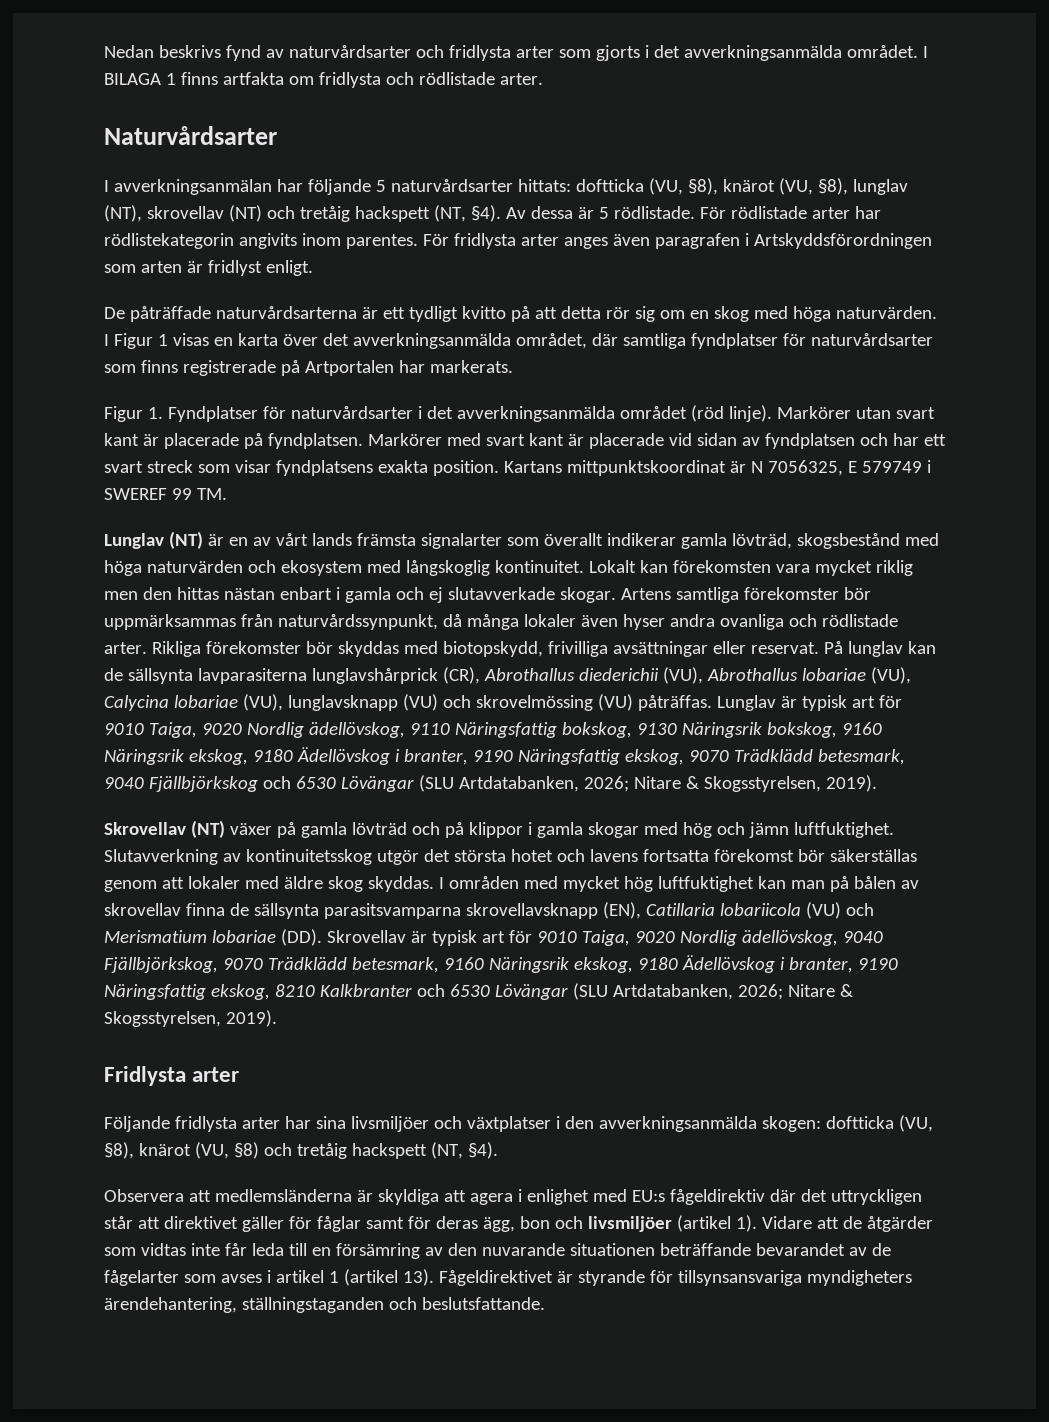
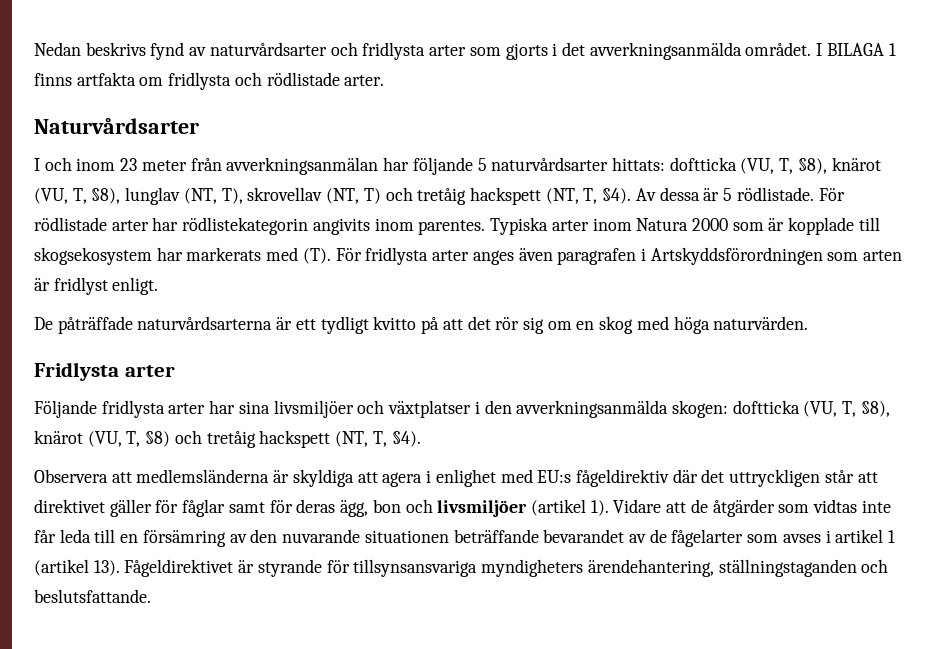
- I avverkningsanmälan har följande 5 naturvårdsarter hittats: doftticka (VU, §8), knärot (VU, §8), lunglav (NT), skrovellav (NT) och tretåig hackspett (NT, §4).
+ I och inom 23 meter från avverkningsanmälan har följande 5 naturvårdsarter hittats: doftticka (VU, T, §8), knärot (VU, T, §8), lunglav (NT, T), skrovellav (NT, T) och tretåig hackspett (NT, T, §4).
- För fridlysta arter anges även paragrafen i Artskyddsförordningen som arten är fridlyst enligt.
+ Typiska arter inom Natura 2000 som är kopplade till skogsekosystem har markerats med (T). För fridlysta arter anges även paragrafen i Artskyddsförordningen som arten är fridlyst enligt.
- De påträffade naturvårdsarterna är ett tydligt kvitto på att detta rör sig om en skog med höga naturvärden. I Figur 1 visas en karta över det avverkningsanmälda området, där samtliga fyndplatser för naturvårdsarter som finns registrerade på Artportalen har markerats.
- Figur 1. Fyndplatser för naturvårdsarter i det avverkningsanmälda området (röd linje). Markörer utan svart kant är placerade på fyndplatsen. Markörer med svart kant är placerade vid sidan av fyndplatsen och har ett svart streck som visar fyndplatsens exakta position. Kartans mittpunktskoordinat är N 7056325, E 579749 i SWEREF 99 TM.
- Lunglav (NT) är en av vårt lands främsta signalarter som överallt indikerar gamla lövträd, skogsbestånd med höga naturvärden och ekosystem med långskoglig kontinuitet. Lokalt kan förekomsten vara mycket riklig men den hittas nästan enbart i gamla och ej slutavverkade skogar. Artens samtliga förekomster bör uppmärksammas från naturvårdssynpunkt, då många lokaler även hyser andra ovanliga och rödlistade arter. Rikliga förekomster bör skyddas med biotopskydd, frivilliga avsättningar eller reservat. På lunglav kan de sällsynta lavparasiterna lunglavshårprick (CR), Abrothallus diederichii (VU), Abrothallus lobariae (VU), Calycina lobariae (VU), lunglavsknapp (VU) och skrovelmössing (VU) påträffas. Lunglav är typisk art för 9010 Taiga, 9020 Nordlig ädellövskog, 9110 Näringsfattig bokskog, 9130 Näringsrik bokskog, 9160 Näringsrik ekskog, 9180 Ädellövskog i branter, 9190 Näringsfattig ekskog, 9070 Trädklädd betesmark, 9040 Fjällbjörkskog och 6530 Lövängar (SLU Artdatabanken, 2026; Nitare & Skogsstyrelsen, 2019).
- Skrovellav (NT) växer på gamla lövträd och på klippor i gamla skogar med hög och jämn luftfuktighet. Slutavverkning av kontinuitetsskog utgör det största hotet och lavens fortsatta förekomst bör säkerställas genom att lokaler med äldre skog skyddas. I områden med mycket hög luftfuktighet kan man på bålen av skrovellav finna de sällsynta parasitsvamparna skrovellavsknapp (EN), Catillaria lobariicola (VU) och Merismatium lobariae (DD). Skrovellav är typisk art för 9010 Taiga, 9020 Nordlig ädellövskog, 9040 Fjällbjörkskog, 9070 Trädklädd betesmark, 9160 Näringsrik ekskog, 9180 Ädellövskog i branter, 9190 Näringsfattig ekskog, 8210 Kalkbranter och 6530 Lövängar (SLU Artdatabanken, 2026; Nitare & Skogsstyrelsen, 2019).
+ De påträffade naturvårdsarterna är ett tydligt kvitto på att det rör sig om en skog med höga naturvärden.
- Följande fridlysta arter har sina livsmiljöer och växtplatser i den avverkningsanmälda skogen: doftticka (VU, §8), knärot (VU, §8) och tretåig hackspett (NT, §4).
+ Följande fridlysta arter har sina livsmiljöer och växtplatser i den avverkningsanmälda skogen: doftticka (VU, T, §8), knärot (VU, T, §8) och tretåig hackspett (NT, T, §4).

